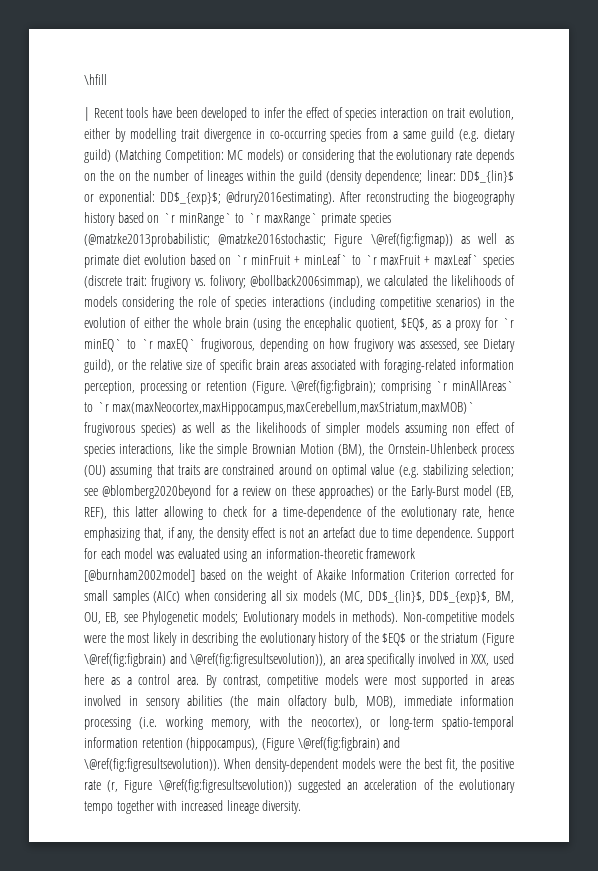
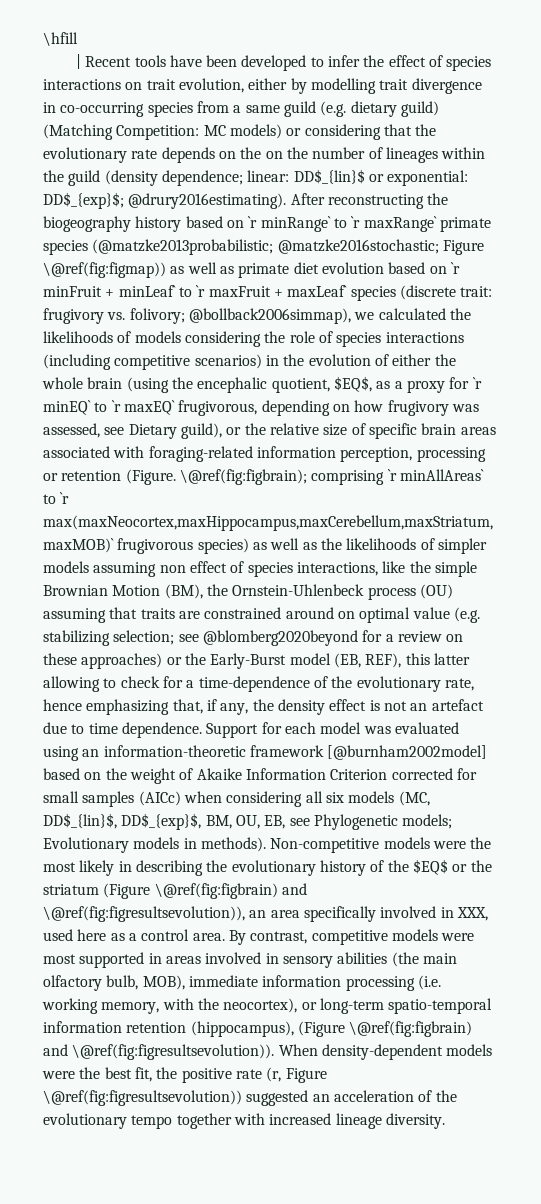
- | Recent tools have been developed to infer the effect of species interaction on trait evolution, either by modelling trait divergence in co-occurring species from a same guild (e.g. dietary guild) (Matching Competition: MC models) or considering that the evolutionary rate depends on the on the number of lineages within the guild (density dependence; linear: DD$_{lin}$ or exponential: DD$_{exp}$; @drury2016estimating).
+ | Recent tools have been developed to infer the effect of species interactions on trait evolution, either by modelling trait divergence in co-occurring species from a same guild (e.g. dietary guild) (Matching Competition: MC models) or considering that the evolutionary rate depends on the on the number of lineages within the guild (density dependence; linear: DD$_{lin}$ or exponential: DD$_{exp}$; @drury2016estimating).

